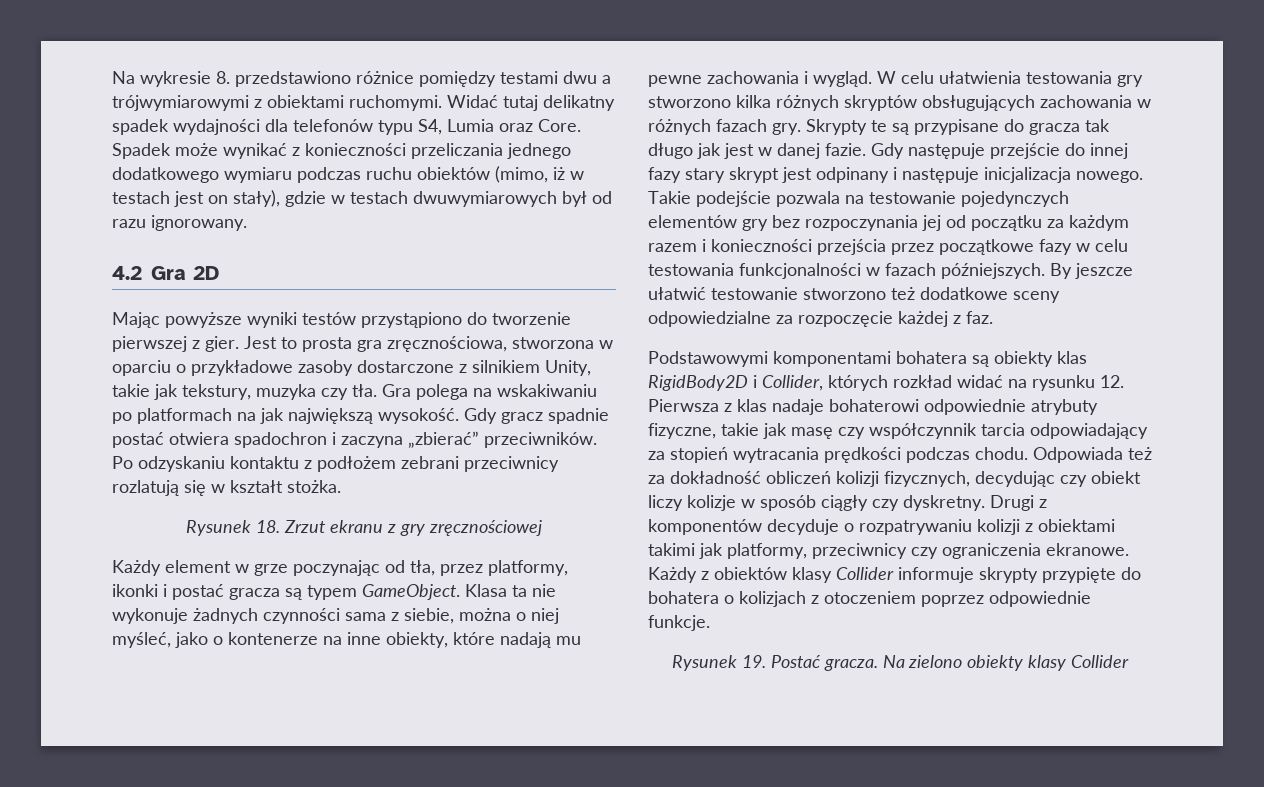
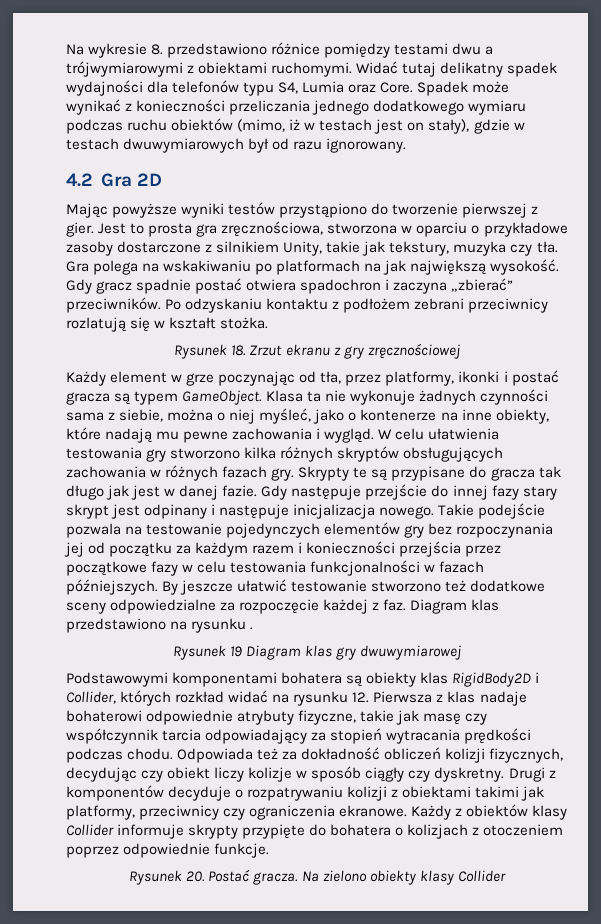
+ Diagram klas przedstawiono na rysunku .
+ Rysunek 19 Diagram klas gry dwuwymiarowej
- Rysunek 19. Postać gracza.
+ Rysunek 20. Postać gracza.

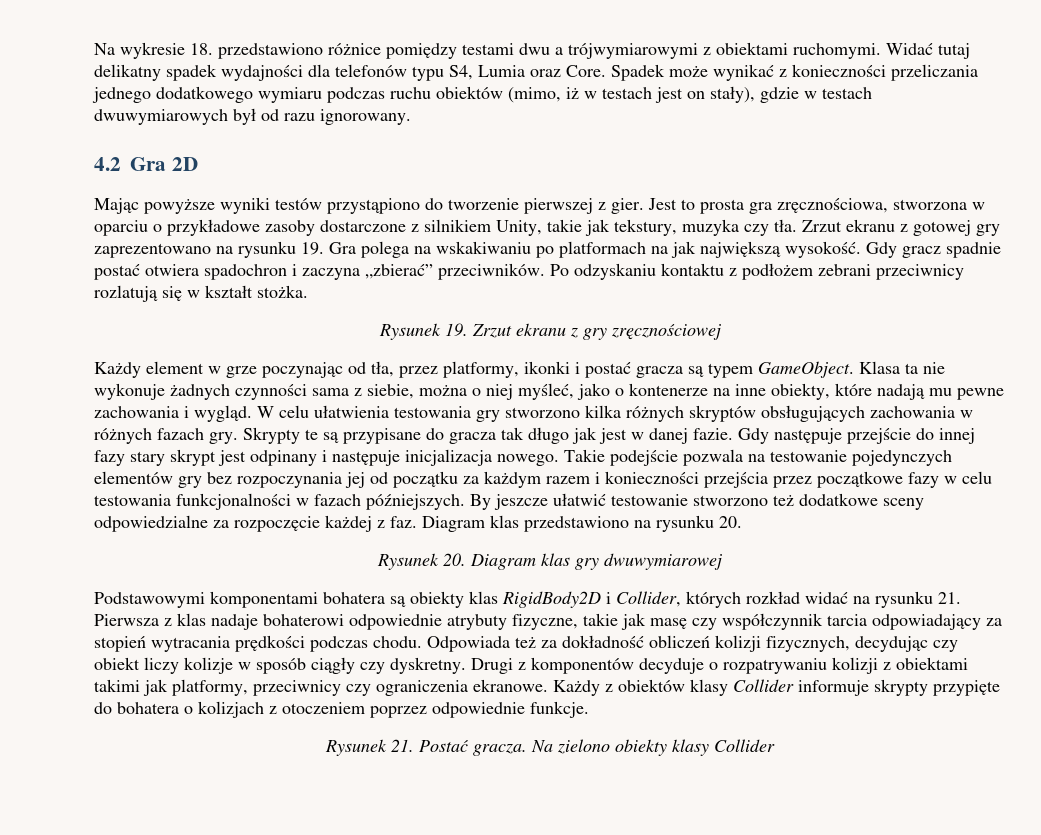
- Na wykresie 8. przedstawiono różnice pomiędzy testami dwu a trójwymiarowymi z obiektami ruchomymi.
+ Na wykresie 18. przedstawiono różnice pomiędzy testami dwu a trójwymiarowymi z obiektami ruchomymi.
- Gra polega na wskakiwaniu po platformach na jak największą wysokość.
+ Zrzut ekranu z gotowej gry zaprezentowano na rysunku 19. Gra polega na wskakiwaniu po platformach na jak największą wysokość.
- Rysunek 18. Zrzut ekranu z gry zręcznościowej
+ Rysunek 19. Zrzut ekranu z gry zręcznościowej
- Diagram klas przedstawiono na rysunku .
- Rysunek 19 Diagram klas gry dwuwymiarowej
+ Diagram klas przedstawiono na rysunku 20.
+ Rysunek 20. Diagram klas gry dwuwymiarowej
- Podstawowymi komponentami bohatera są obiekty klas RigidBody2D i Collider, których rozkład widać na rysunku 12. Pierwsza z klas nadaje bohaterowi odpowiednie atrybuty fizyczne, takie jak masę czy współczynnik tarcia odpowiadający za stopień wytracania prędkości podczas chodu.
+ Podstawowymi komponentami bohatera są obiekty klas RigidBody2D i Collider, których rozkład widać na rysunku 21. Pierwsza z klas nadaje bohaterowi odpowiednie atrybuty fizyczne, takie jak masę czy współczynnik tarcia odpowiadający za stopień wytracania prędkości podczas chodu.
- Rysunek 20. Postać gracza.
+ Rysunek 21. Postać gracza.

